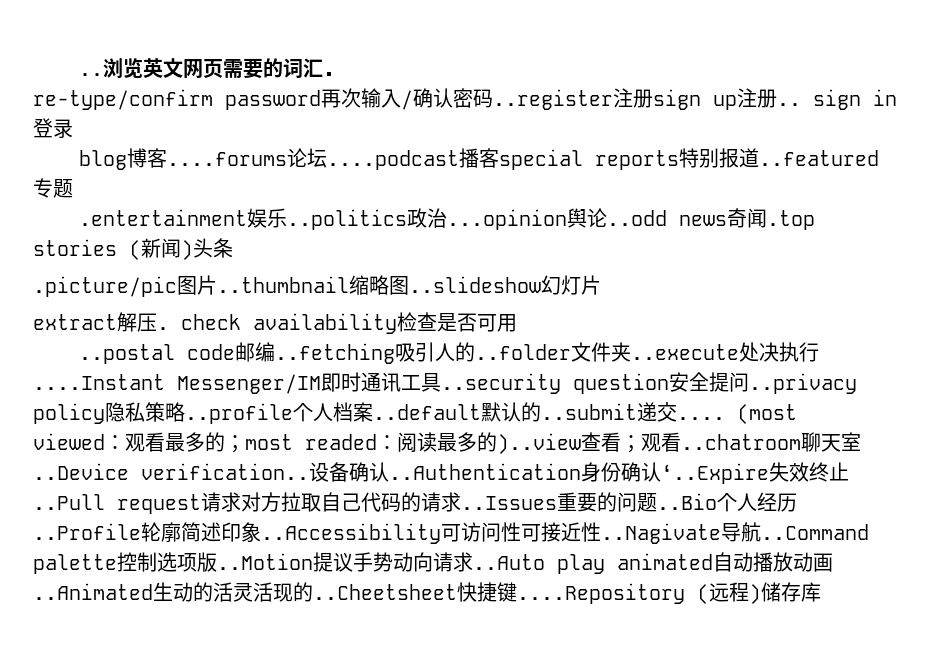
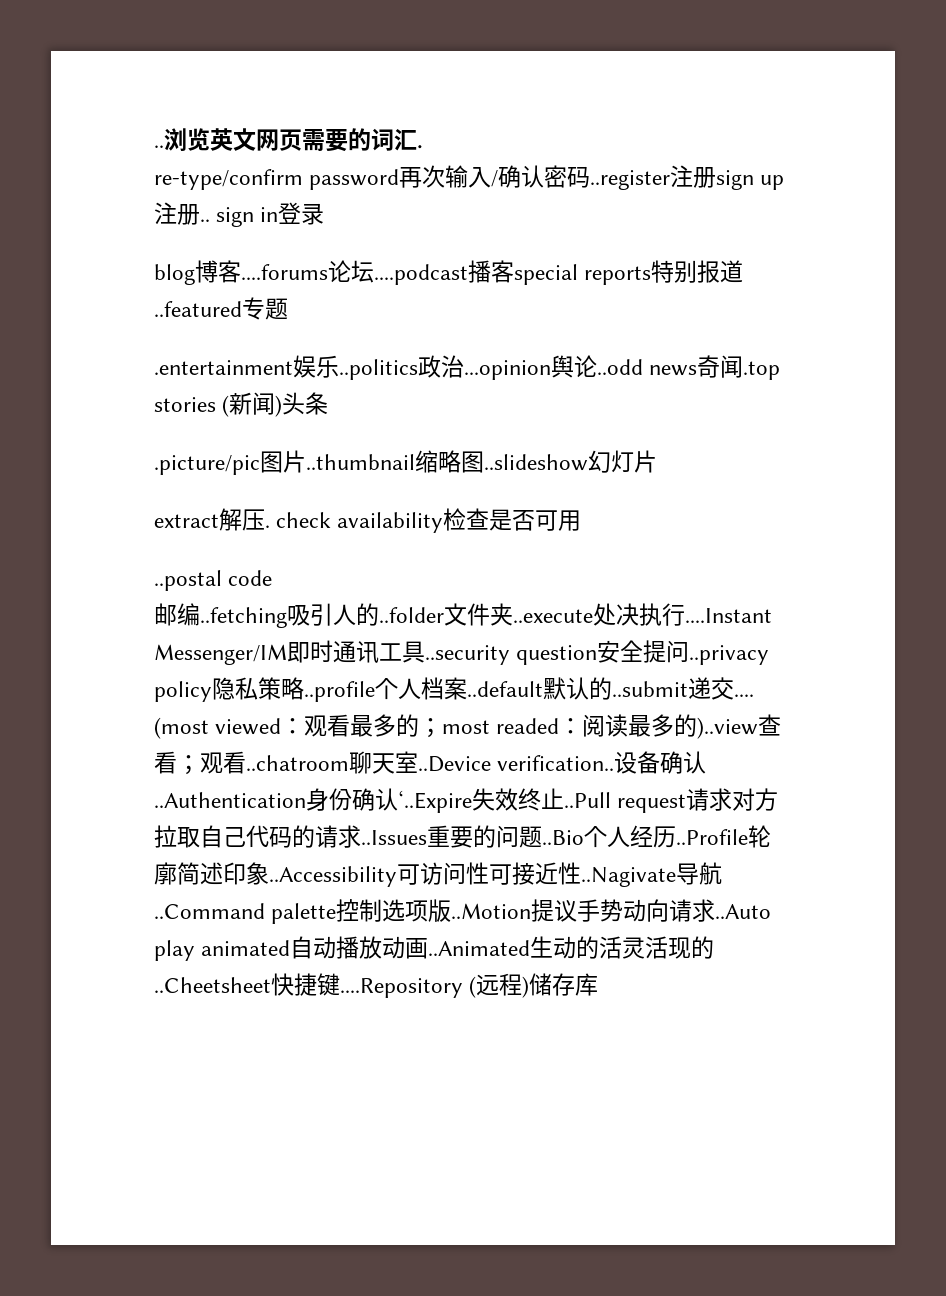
- ..postal code邮编..fetching吸引人的..folder文件夹..execute处决执行....Instant Messenger/IM即时通讯工具..security question安全提问..privacy policy隐私策略..profile个人档案..default默认的..submit递交....
+ ..postal code
+ 邮编..fetching吸引人的..folder文件夹..execute处决执行....Instant Messenger/IM即时通讯工具..security question安全提问..privacy policy隐私策略..profile个人档案..default默认的..submit递交....

